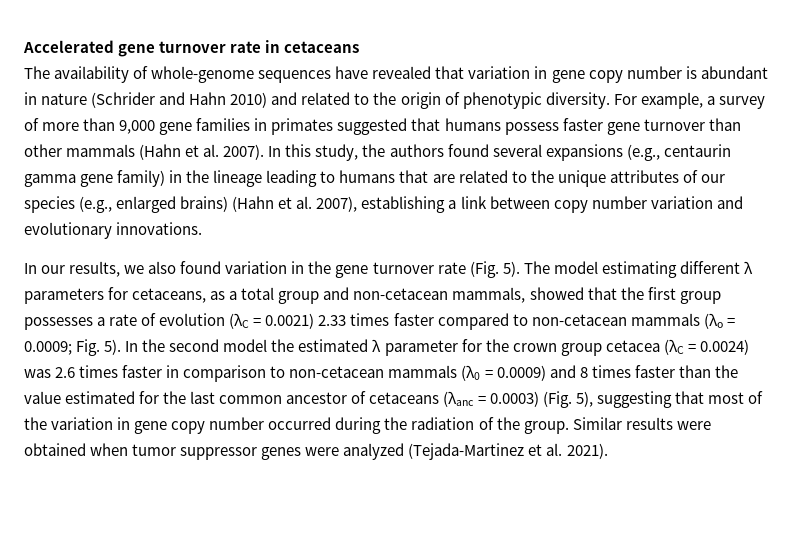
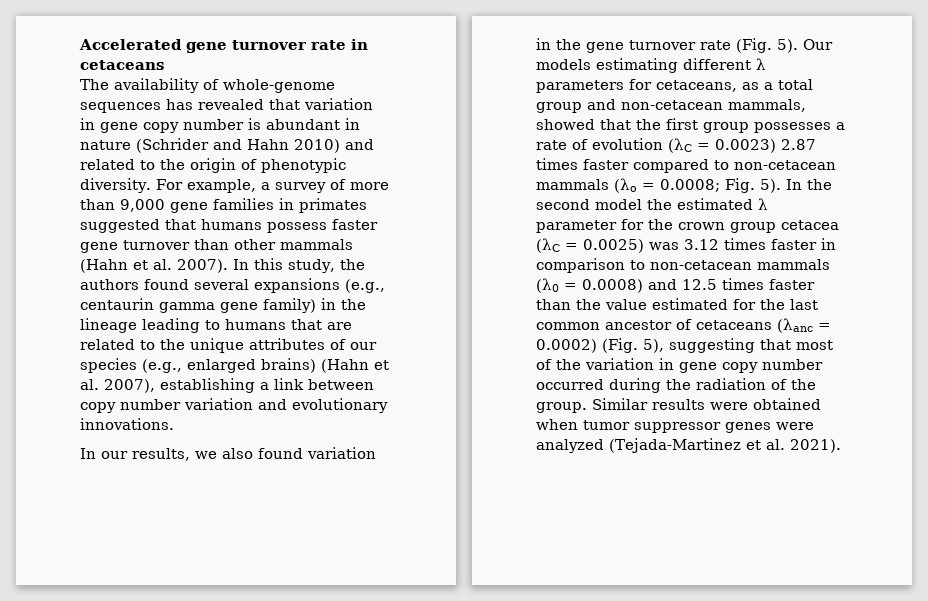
- The availability of whole-genome sequences have revealed that variation in gene copy number is abundant in nature (Schrider and Hahn 2010) and related to the origin of phenotypic diversity.
+ The availability of whole-genome sequences has revealed that variation in gene copy number is abundant in nature (Schrider and Hahn 2010) and related to the origin of phenotypic diversity.
- The model estimating different λ parameters for cetaceans, as a total group and non-cetacean mammals, showed that the first group possesses a rate of evolution (λC = 0.0021) 2.33 times faster compared to non-cetacean mammals (λo = 0.0009; Fig. 5).
+ Our models estimating different λ parameters for cetaceans, as a total group and non-cetacean mammals, showed that the first group possesses a rate of evolution (λC = 0.0023) 2.87 times faster compared to non-cetacean mammals (λo = 0.0008; Fig. 5).
- In the second model the estimated λ parameter for the crown group cetacea (λC = 0.0024) was 2.6 times faster in comparison to non-cetacean mammals (λ0 = 0.0009) and 8 times faster than the value estimated for the last common ancestor of cetaceans (λanc = 0.0003) (Fig. 5), suggesting that most of the variation in gene copy number occurred during the radiation of the group.
+ In the second model the estimated λ parameter for the crown group cetacea (λC = 0.0025) was 3.12 times faster in comparison to non-cetacean mammals (λ0 = 0.0008) and 12.5 times faster than the value estimated for the last common ancestor of cetaceans (λanc = 0.0002) (Fig. 5), suggesting that most of the variation in gene copy number occurred during the radiation of the group.

